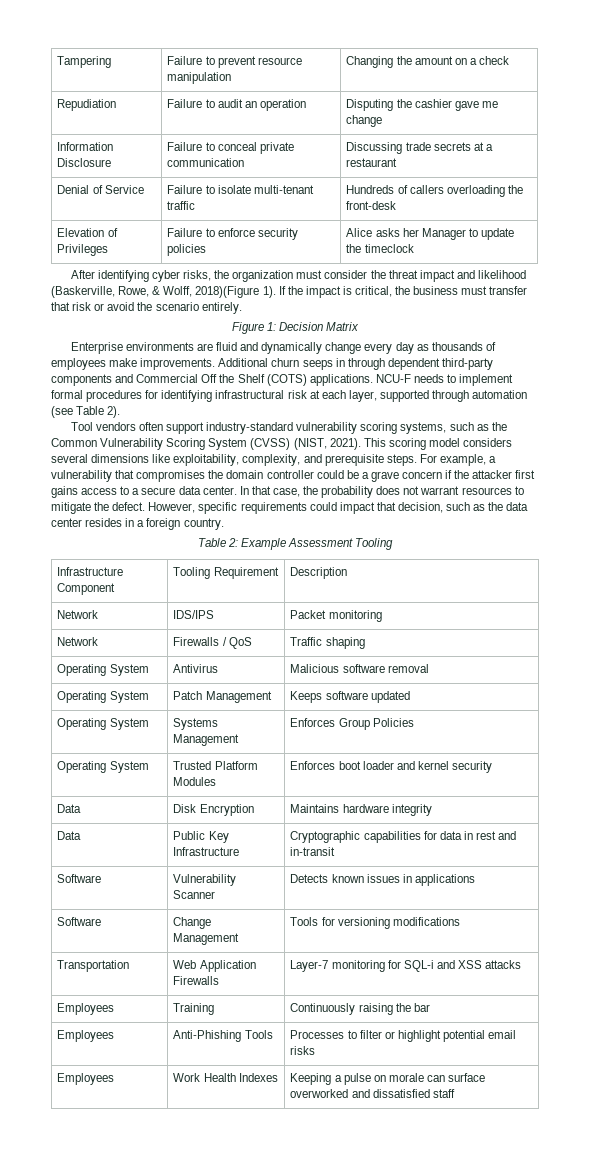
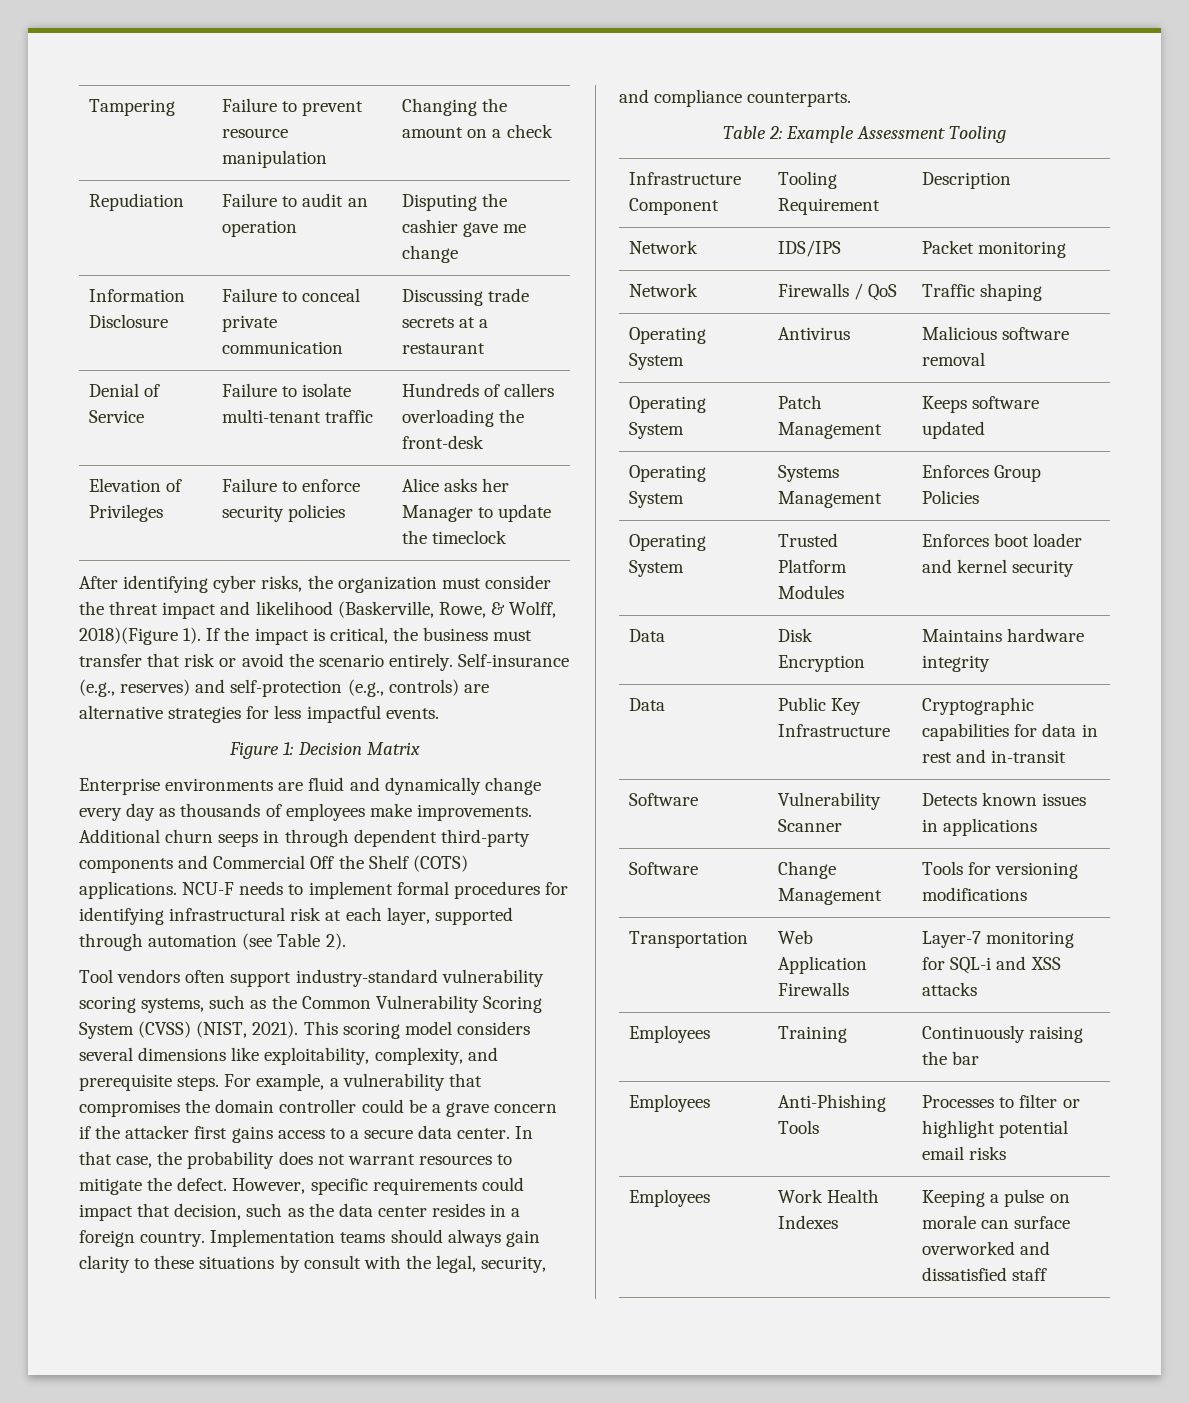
+ Self-insurance (e.g., reserves) and self-protection (e.g., controls) are alternative strategies for less impactful events.
+ Implementation teams should always gain clarity to these situations by consult with the legal, security, and compliance counterparts.

